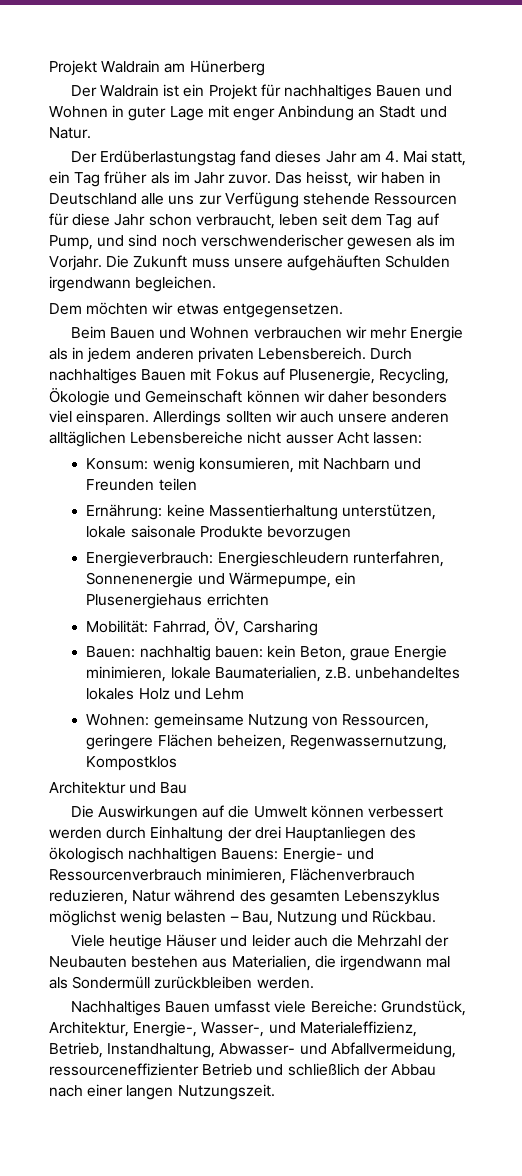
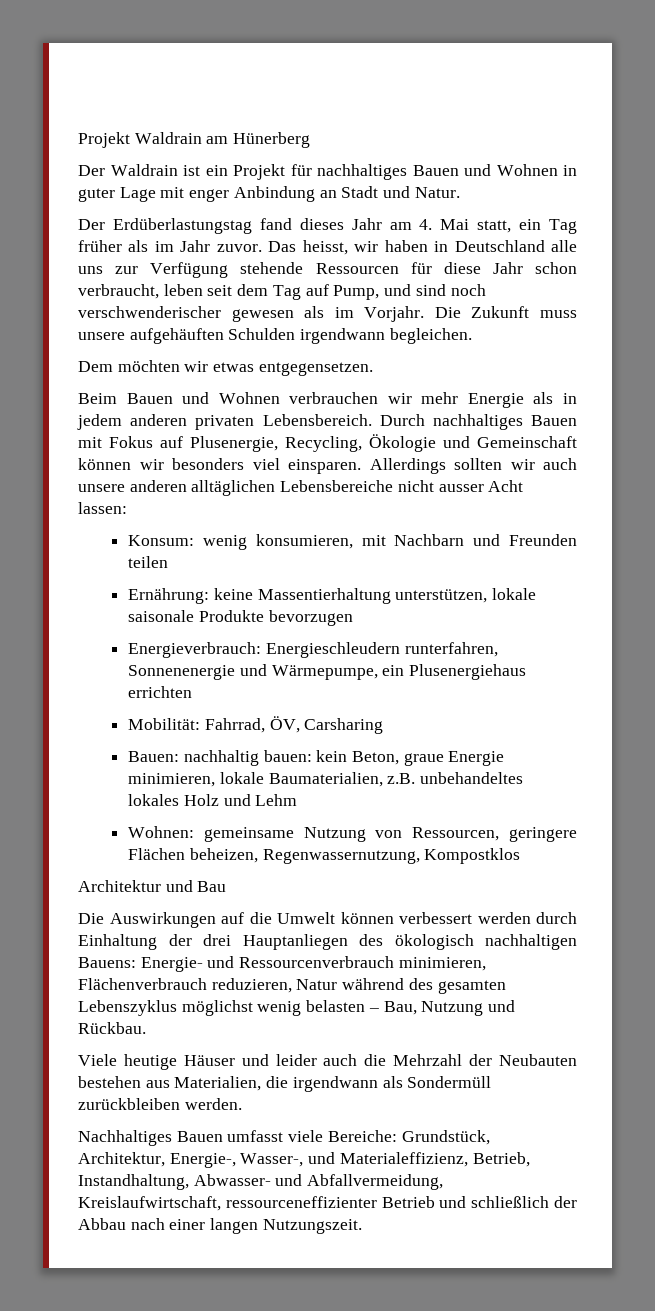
- Durch nachhaltiges Bauen mit Fokus auf Plusenergie, Recycling, Ökologie und Gemeinschaft können wir daher besonders viel einsparen.
+ Durch nachhaltiges Bauen mit Fokus auf Plusenergie, Recycling, Ökologie und Gemeinschaft können wir besonders viel einsparen.
- Viele heutige Häuser und leider auch die Mehrzahl der Neubauten bestehen aus Materialien, die irgendwann mal als Sondermüll zurückbleiben werden.
+ Viele heutige Häuser und leider auch die Mehrzahl der Neubauten bestehen aus Materialien, die irgendwann als Sondermüll zurückbleiben werden.
- Nachhaltiges Bauen umfasst viele Bereiche: Grundstück, Architektur, Energie-, Wasser-, und Materialeffizienz, Betrieb, Instandhaltung, Abwasser- und Abfallvermeidung, ressourceneffizienter Betrieb und schließlich der Abbau nach einer langen Nutzungszeit.
+ Nachhaltiges Bauen umfasst viele Bereiche: Grundstück, Architektur, Energie-, Wasser-, und Materialeffizienz, Betrieb, Instandhaltung, Abwasser- und Abfallvermeidung, Kreislaufwirtschaft, ressourceneffizienter Betrieb und schließlich der Abbau nach einer langen Nutzungszeit.

